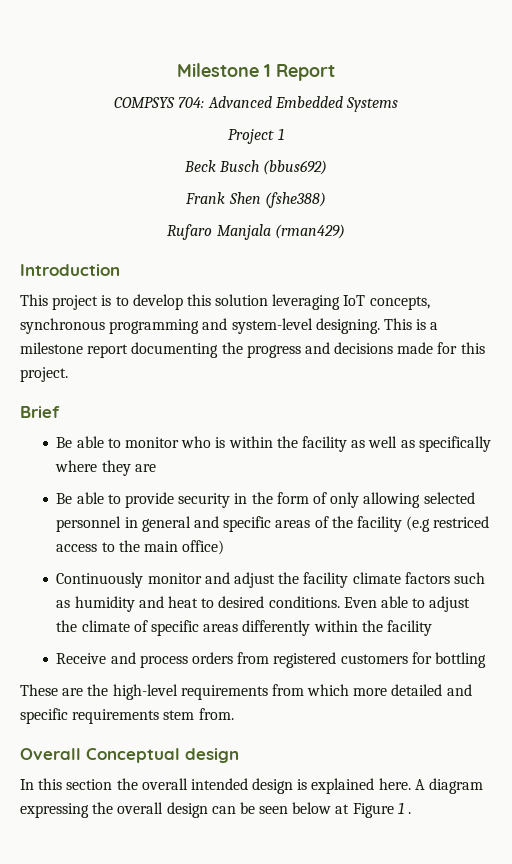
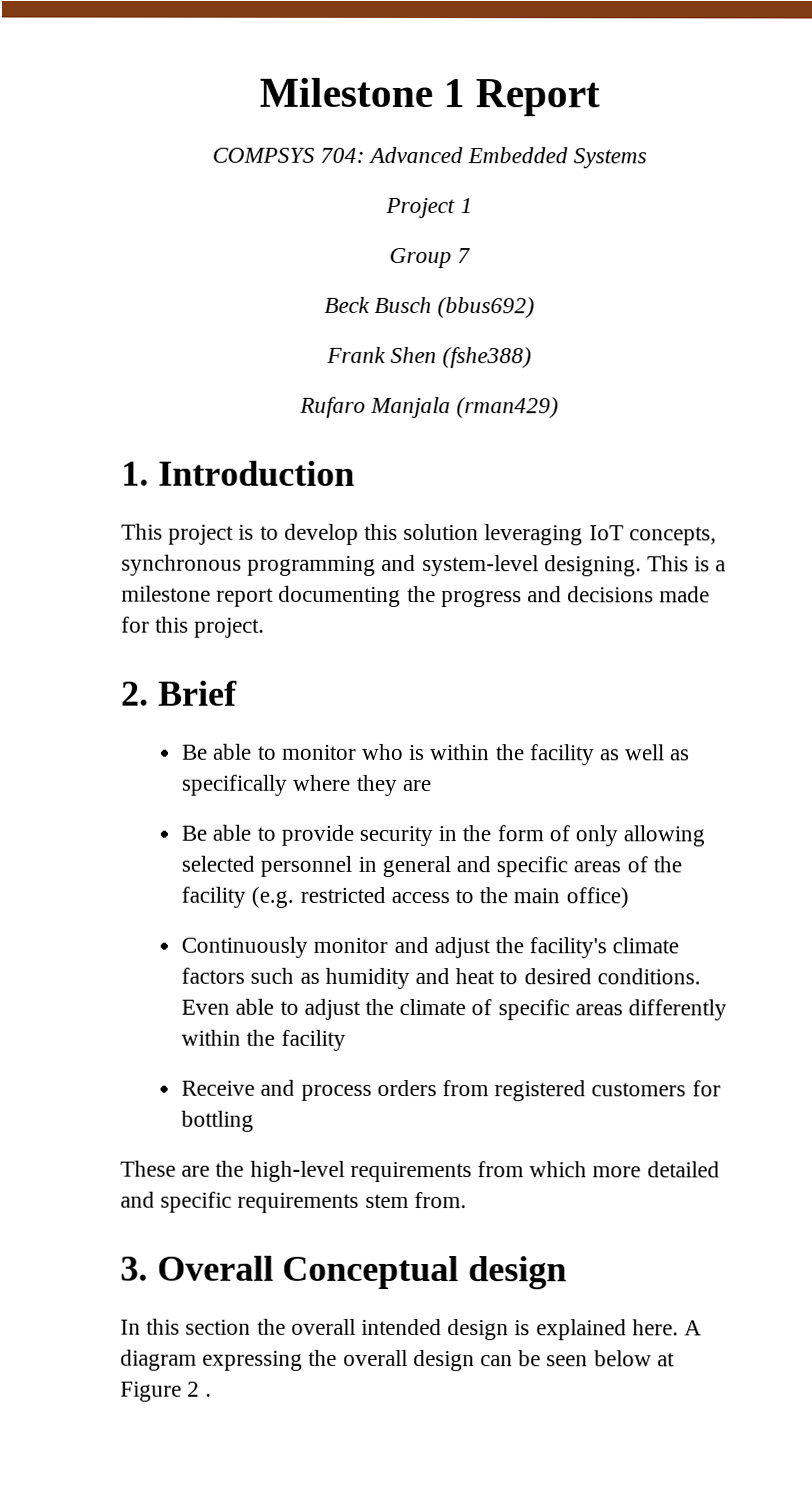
+ Group 7
- Introduction
+ 1. Introduction
- Brief
+ 2. Brief
- Be able to provide security in the form of only allowing selected personnel in general and specific areas of the facility (e.g restriced access to the main office)
+ Be able to provide security in the form of only allowing selected personnel in general and specific areas of the facility (e.g. restricted access to the main office)
- Continuously monitor and adjust the facility climate factors such as humidity and heat to desired conditions.
+ Continuously monitor and adjust the facility's climate factors such as humidity and heat to desired conditions.
- Overall Conceptual design
+ 3. Overall Conceptual design
- A diagram expressing the overall design can be seen below at Figure 1 .
+ A diagram expressing the overall design can be seen below at Figure 2 .

